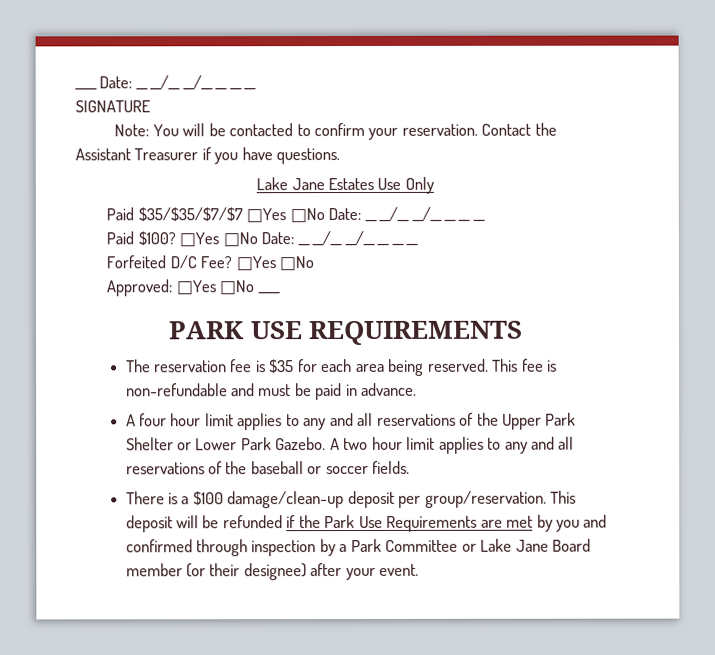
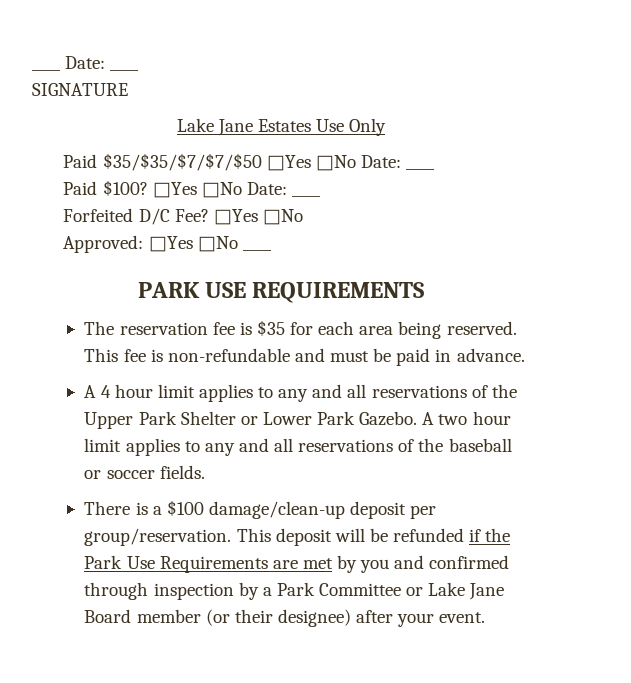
- ____ Date: __ __/__ __/__ __ __ __
+ ____ Date: ____
  SIGNATURE
- Note: You will be contacted to confirm your reservation. Contact the Assistant Treasurer if you have questions.
- Paid $35/$35/$7/$7 □Yes □No Date: __ __/__ __/__ __ __ __
+ Paid $35/$35/$7/$7/$50 □Yes □No Date: ____
- Paid $100? □Yes □No Date: __ __/__ __/__ __ __ __
+ Paid $100? □Yes □No Date: ____
- A four hour limit applies to any and all reservations of the Upper Park Shelter or Lower Park Gazebo.
+ A 4 hour limit applies to any and all reservations of the Upper Park Shelter or Lower Park Gazebo.

